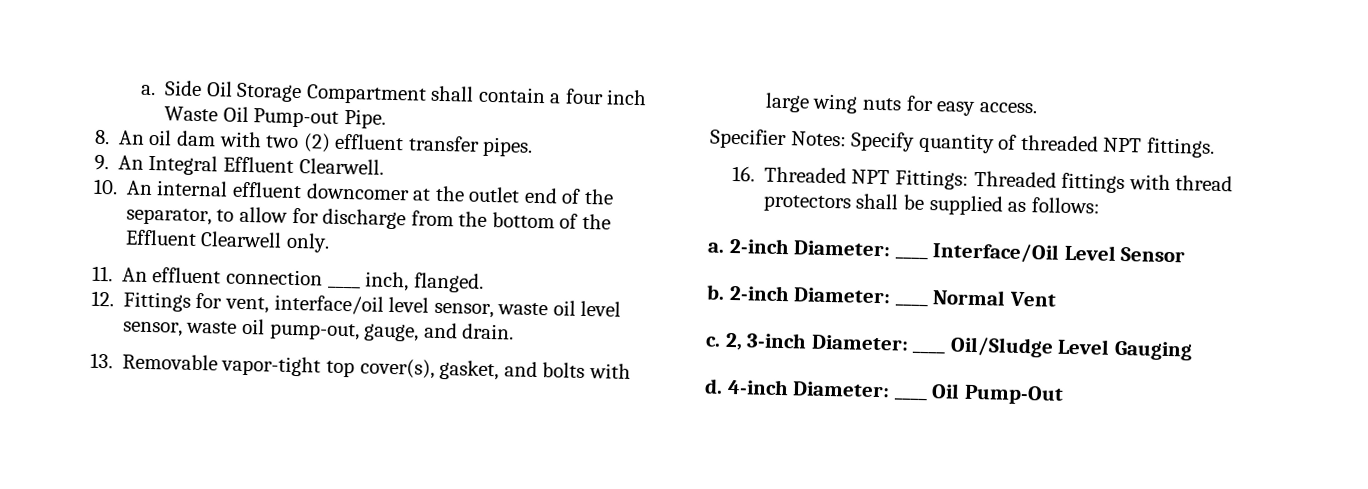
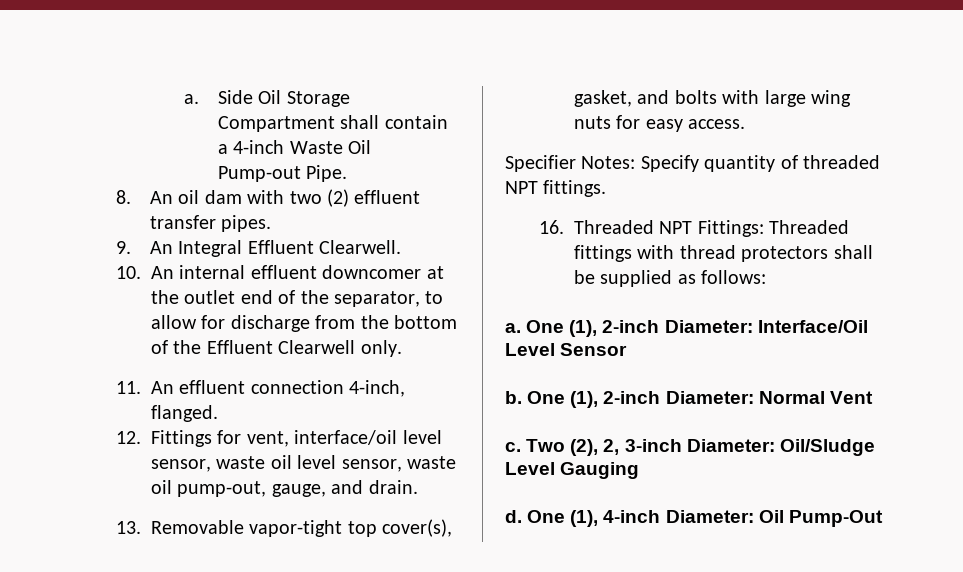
- Side Oil Storage Compartment shall contain a four inch Waste Oil Pump-out Pipe.
+ Side Oil Storage Compartment shall contain a 4-inch Waste Oil Pump-out Pipe.
- 11. An effluent connection ____ inch, flanged.
+ 11. An effluent connection 4-inch, flanged.
- 2-inch Diameter: ____ Interface/Oil Level Sensor
+ One (1), 2-inch Diameter: Interface/Oil Level Sensor
- 2-inch Diameter: ____ Normal Vent
+ One (1), 2-inch Diameter: Normal Vent
- 2, 3-inch Diameter: ____ Oil/Sludge Level Gauging
+ Two (2), 2, 3-inch Diameter: Oil/Sludge Level Gauging
- 4-inch Diameter: ____ Oil Pump-Out
+ One (1), 4-inch Diameter: Oil Pump-Out

